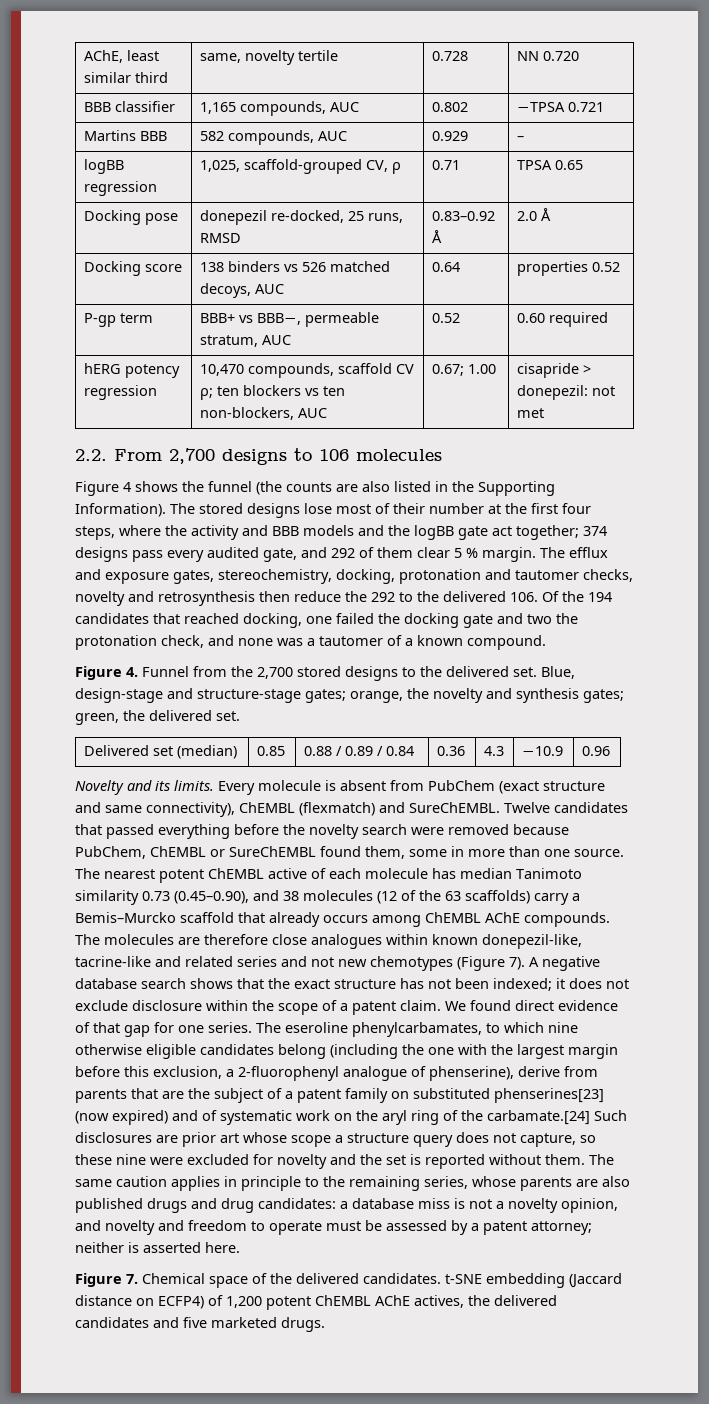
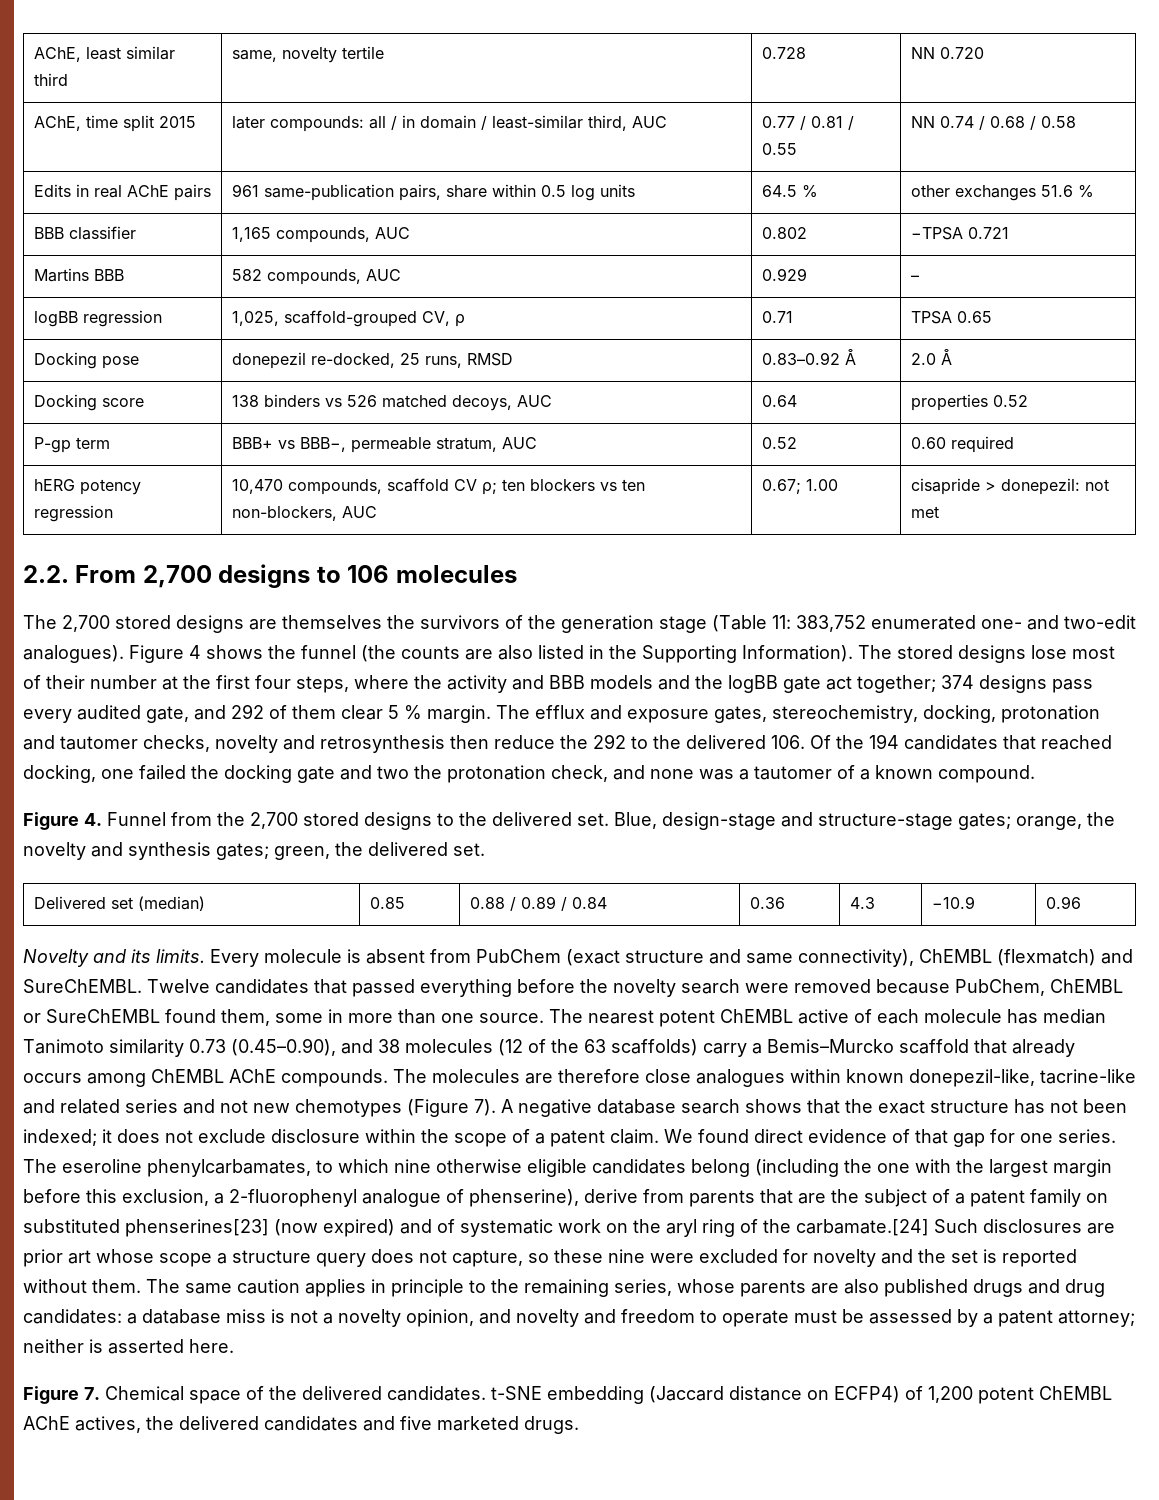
+ AChE, time split 2015 | later compounds: all / in domain / least-similar third, AUC | 0.77 / 0.81 / 0.55 | NN 0.74 / 0.68 / 0.58
+ Edits in real AChE pairs | 961 same-publication pairs, share within 0.5 log units | 64.5 % | other exchanges 51.6 %
+ The 2,700 stored designs are themselves the survivors of the generation stage (Table 11: 383,752 enumerated one- and two-edit analogues).

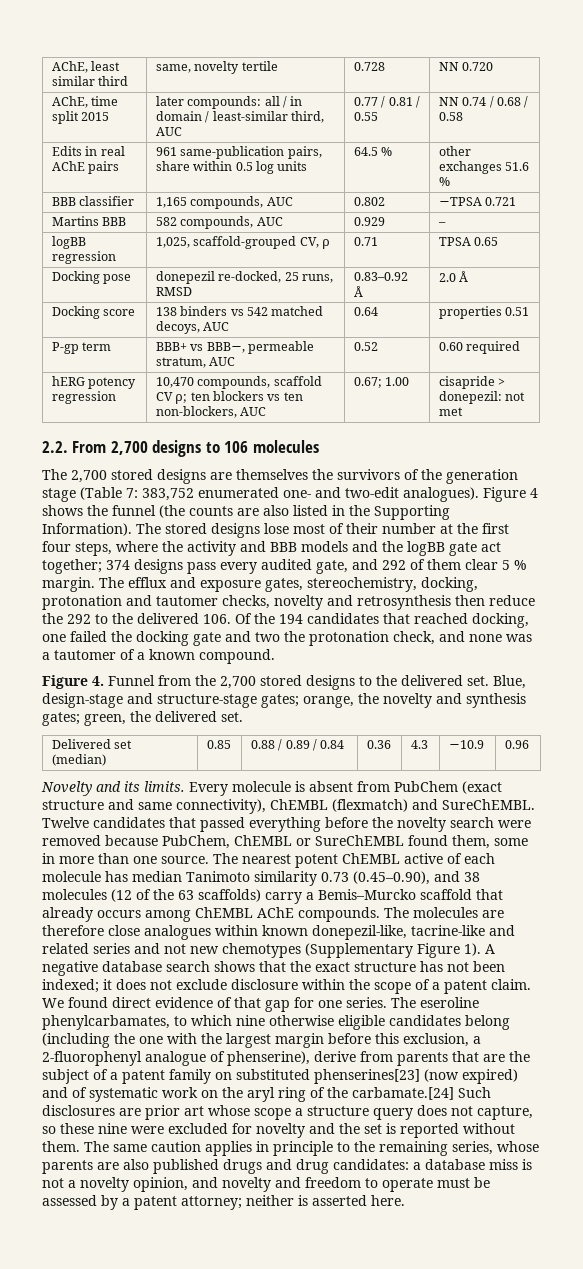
- Docking score | 138 binders vs 526 matched decoys, AUC | 0.64 | properties 0.52
+ Docking score | 138 binders vs 542 matched decoys, AUC | 0.64 | properties 0.51
- The 2,700 stored designs are themselves the survivors of the generation stage (Table 11: 383,752 enumerated one- and two-edit analogues).
+ The 2,700 stored designs are themselves the survivors of the generation stage (Table 7: 383,752 enumerated one- and two-edit analogues).
- The molecules are therefore close analogues within known donepezil-like, tacrine-like and related series and not new chemotypes (Figure 7).
+ The molecules are therefore close analogues within known donepezil-like, tacrine-like and related series and not new chemotypes (Supplementary Figure 1).
- Figure 7. Chemical space of the delivered candidates. t-SNE embedding (Jaccard distance on ECFP4) of 1,200 potent ChEMBL AChE actives, the delivered candidates and five marketed drugs.

